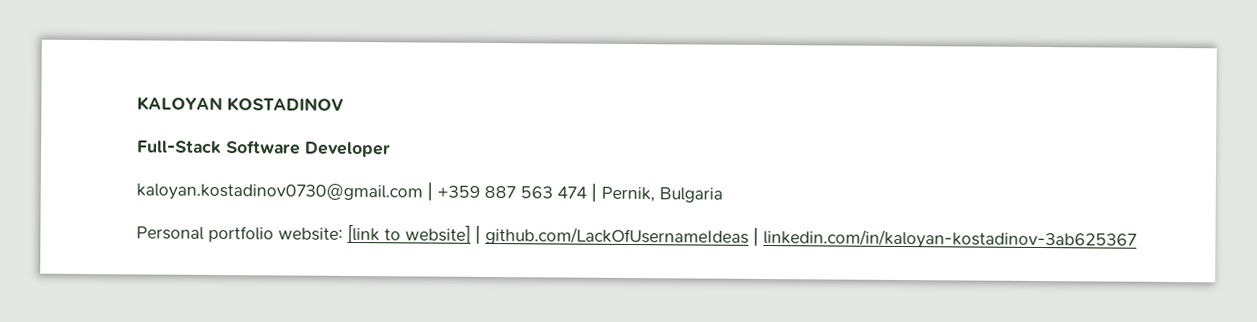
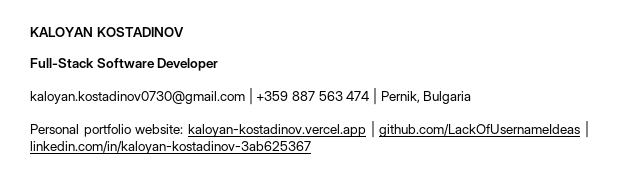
- Personal portfolio website: [link to website] | github.com/LackOfUsernameIdeas | linkedin.com/in/kaloyan-kostadinov-3ab625367
+ Personal portfolio website: kaloyan-kostadinov.vercel.app | github.com/LackOfUsernameIdeas | linkedin.com/in/kaloyan-kostadinov-3ab625367

